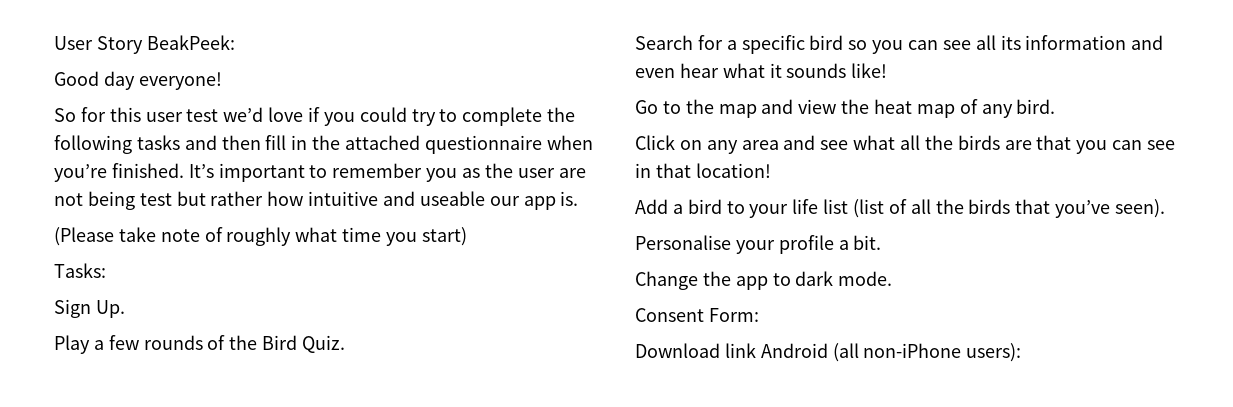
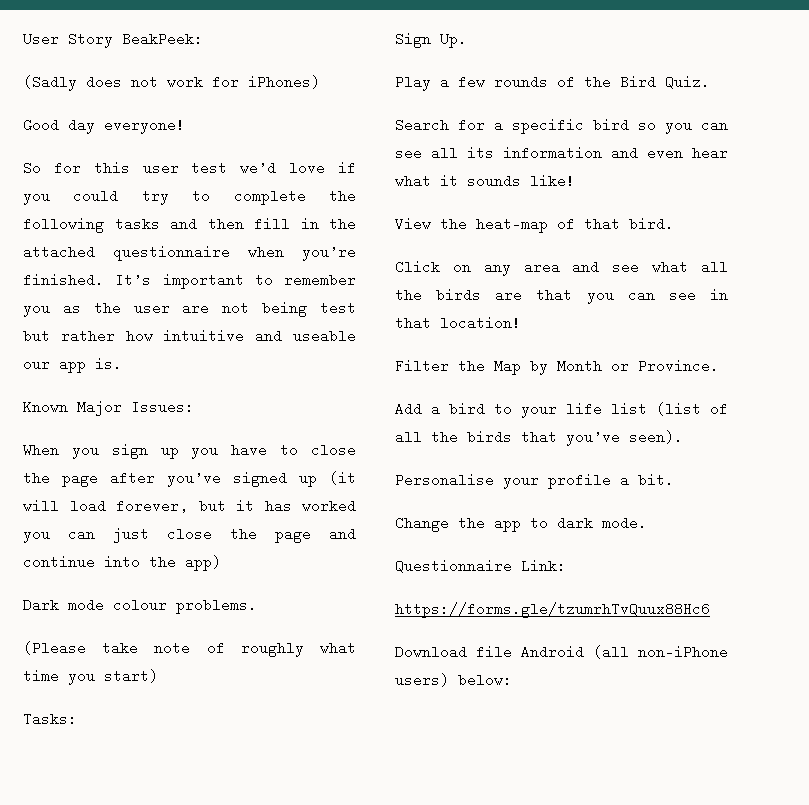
+ (Sadly does not work for iPhones)
+ Known Major Issues:
+ When you sign up you have to close the page after you’ve signed up (it will load forever, but it has worked you can just close the page and continue into the app)
+ Dark mode colour problems.
- Go to the map and view the heat map of any bird.
+ View the heat-map of that bird.
+ Filter the Map by Month or Province.
- Consent Form:
+ Questionnaire Link:
+ https://forms.gle/tzumrhTvQuux88Hc6
- Download link Android (all non-iPhone users):
+ Download file Android (all non-iPhone users) below:

